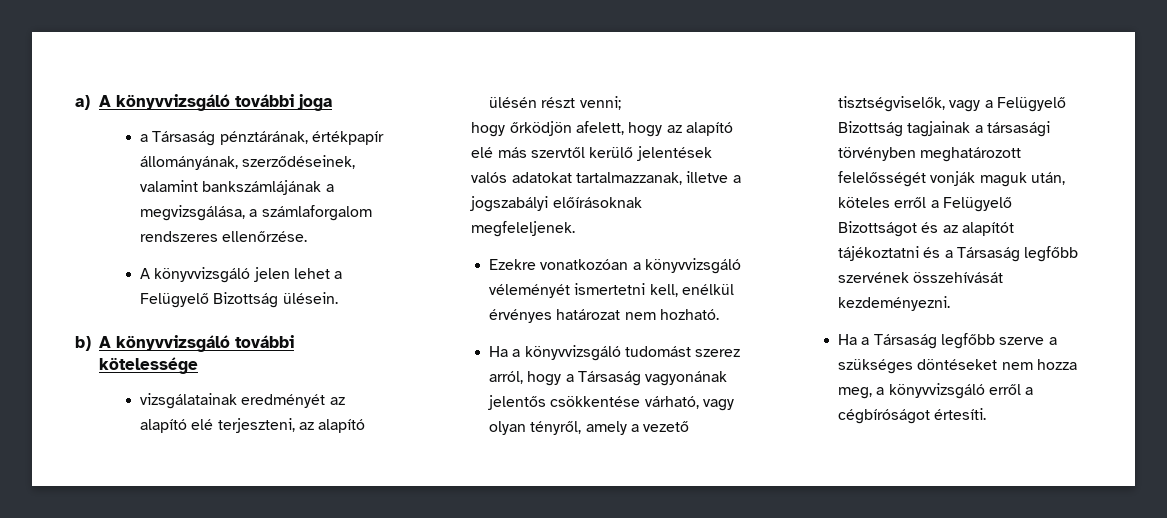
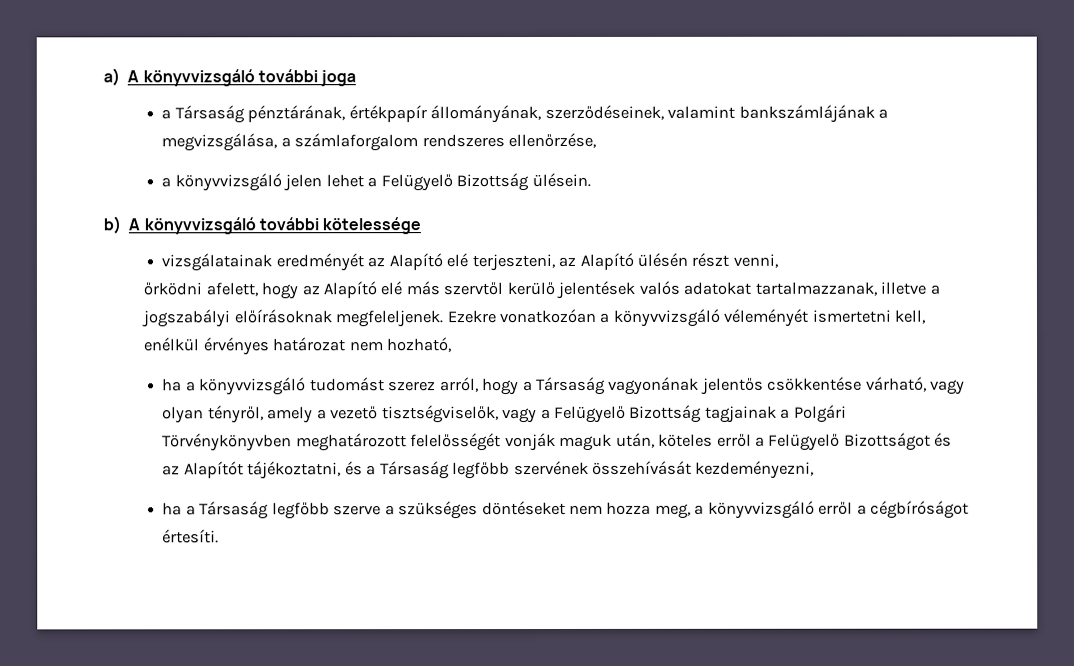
- a Társaság pénztárának, értékpapír állományának, szerződéseinek, valamint bankszámlájának a megvizsgálása, a számlaforgalom rendszeres ellenőrzése.
- A könyvvizsgáló jelen lehet a Felügyelő Bizottság ülésein.
+ a Társaság pénztárának, értékpapír állományának, szerződéseinek, valamint bankszámlájának a megvizsgálása, a számlaforgalom rendszeres ellenőrzése,
+ a könyvvizsgáló jelen lehet a Felügyelő Bizottság ülésein.
- vizsgálatainak eredményét az alapító elé terjeszteni, az alapító ülésén részt venni;
- hogy őrködjön afelett, hogy az alapító elé más szervtől kerülő jelentések valós adatokat tartalmazzanak, illetve a jogszabályi előírásoknak megfeleljenek.
- Ezekre vonatkozóan a könyvvizsgáló véleményét ismertetni kell, enélkül érvényes határozat nem hozható.
- Ha a könyvvizsgáló tudomást szerez arról, hogy a Társaság vagyonának jelentős csökkentése várható, vagy olyan tényről, amely a vezető tisztségviselők, vagy a Felügyelő Bizottság tagjainak a társasági törvényben meghatározott felelősségét vonják maguk után, köteles erről a Felügyelő Bizottságot és az alapítót tájékoztatni és a Társaság legfőbb szervének összehívását kezdeményezni.
- Ha a Társaság legfőbb szerve a szükséges döntéseket nem hozza meg, a könyvvizsgáló erről a cégbíróságot értesíti.
+ vizsgálatainak eredményét az Alapító elé terjeszteni, az Alapító ülésén részt venni,
+ őrködni afelett, hogy az Alapító elé más szervtől kerülő jelentések valós adatokat tartalmazzanak, illetve a jogszabályi előírásoknak megfeleljenek. Ezekre vonatkozóan a könyvvizsgáló véleményét ismertetni kell, enélkül érvényes határozat nem hozható,
+ ha a könyvvizsgáló tudomást szerez arról, hogy a Társaság vagyonának jelentős csökkentése várható, vagy olyan tényről, amely a vezető tisztségviselők, vagy a Felügyelő Bizottság tagjainak a Polgári Törvénykönyvben meghatározott felelősségét vonják maguk után, köteles erről a Felügyelő Bizottságot és az Alapítót tájékoztatni, és a Társaság legfőbb szervének összehívását kezdeményezni,
+ ha a Társaság legfőbb szerve a szükséges döntéseket nem hozza meg, a könyvvizsgáló erről a cégbíróságot értesíti.

